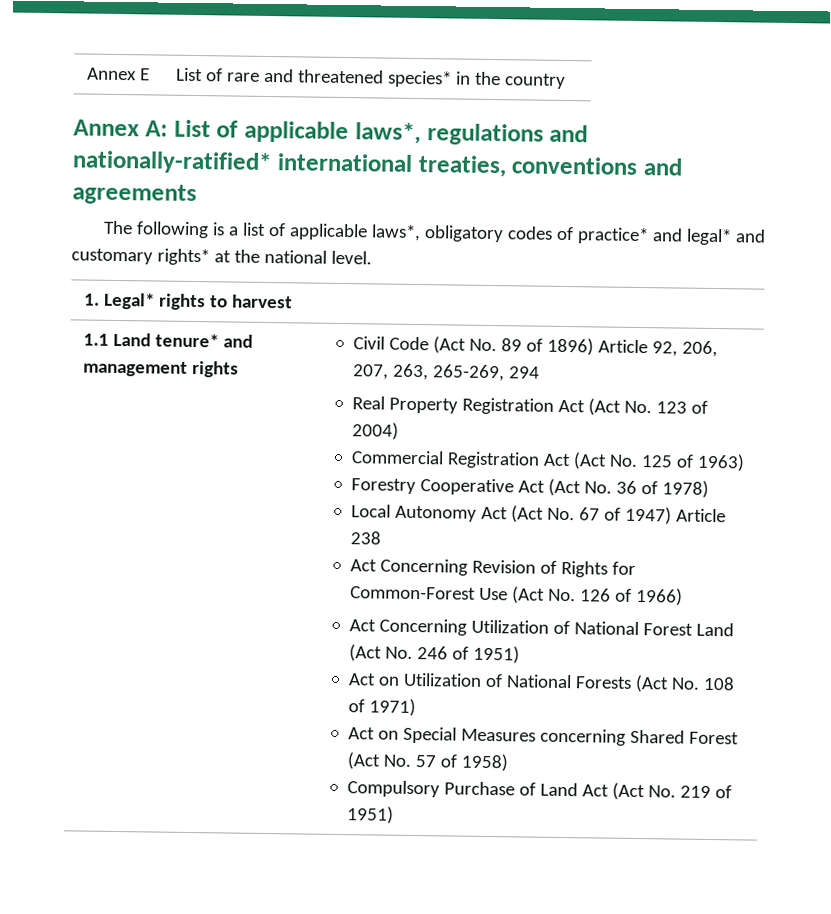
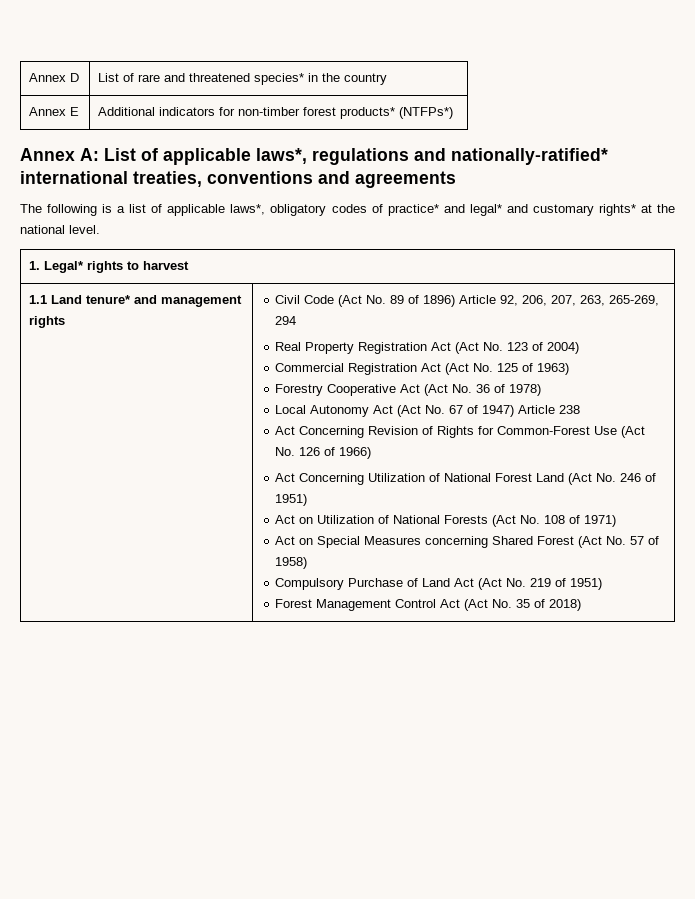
- Annex E | List of rare and threatened species* in the country
+ Annex D | List of rare and threatened species* in the country
+ Annex E | Additional indicators for non-timber forest products* (NTFPs*)
+ Forest Management Control Act (Act No. 35 of 2018)

